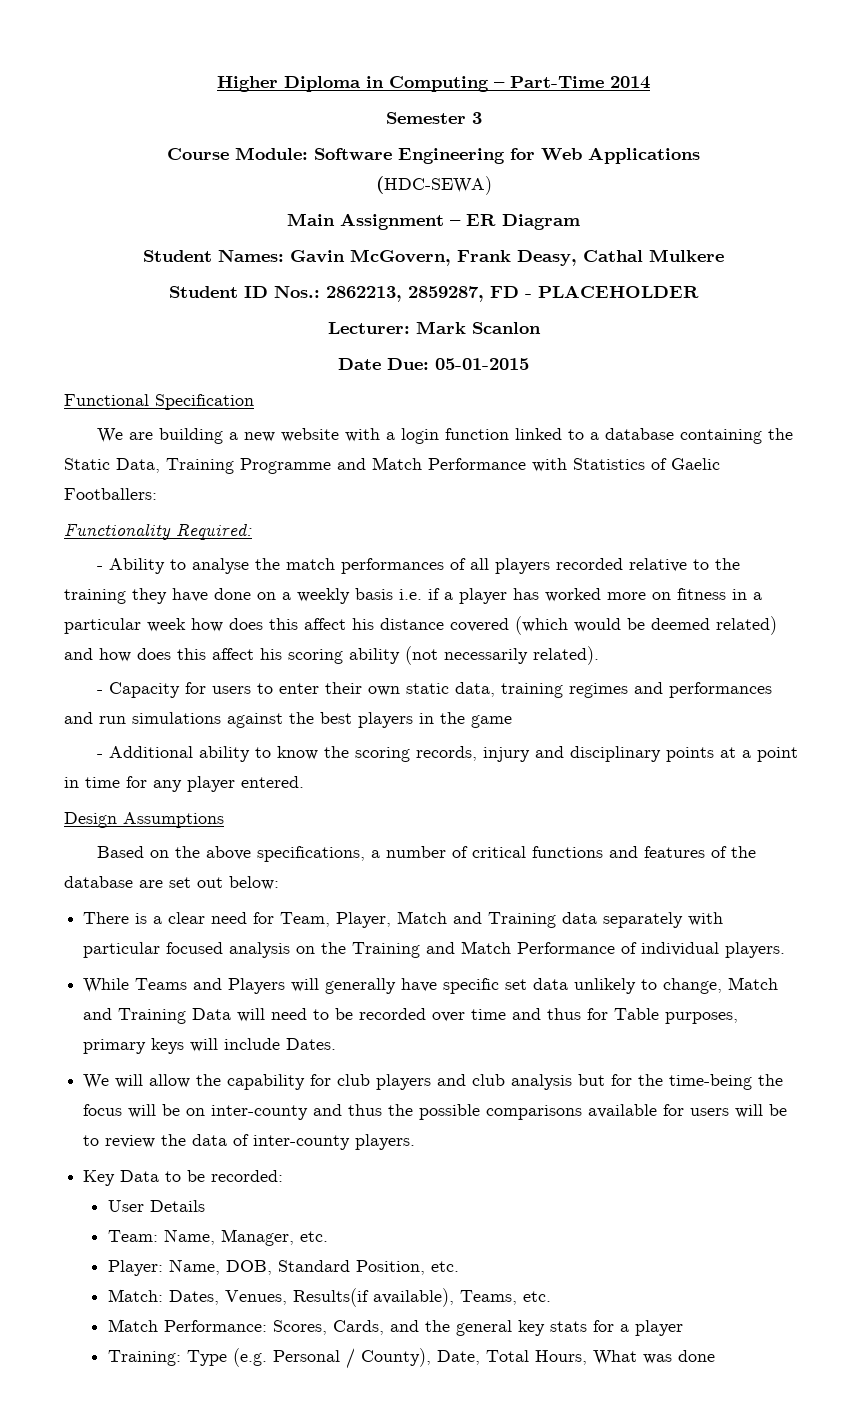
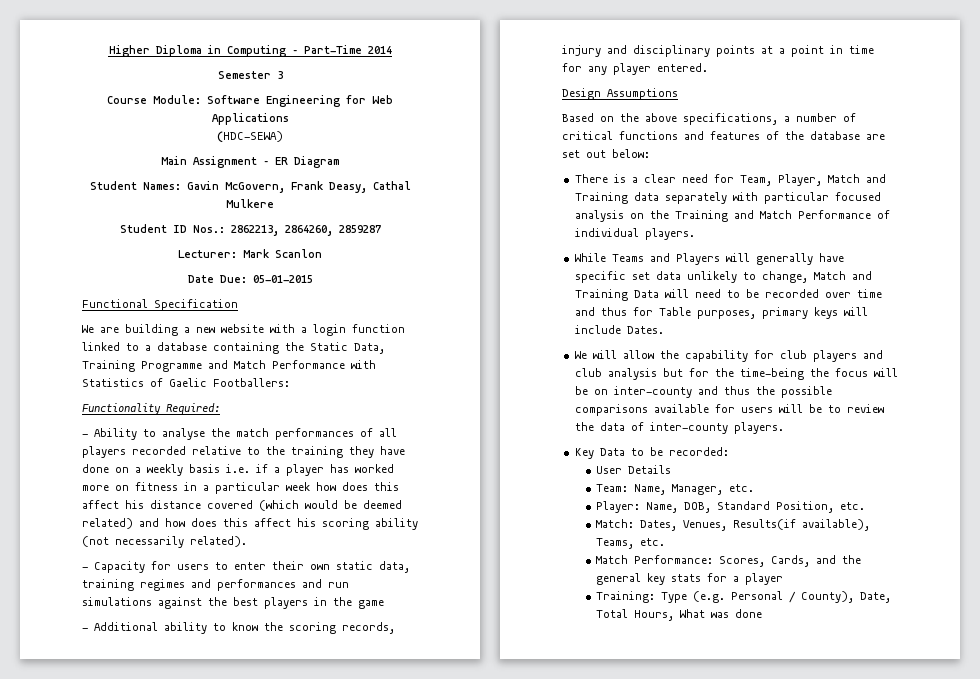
- Student ID Nos.: 2862213, 2859287, FD - PLACEHOLDER
+ Student ID Nos.: 2862213, 2864260, 2859287

